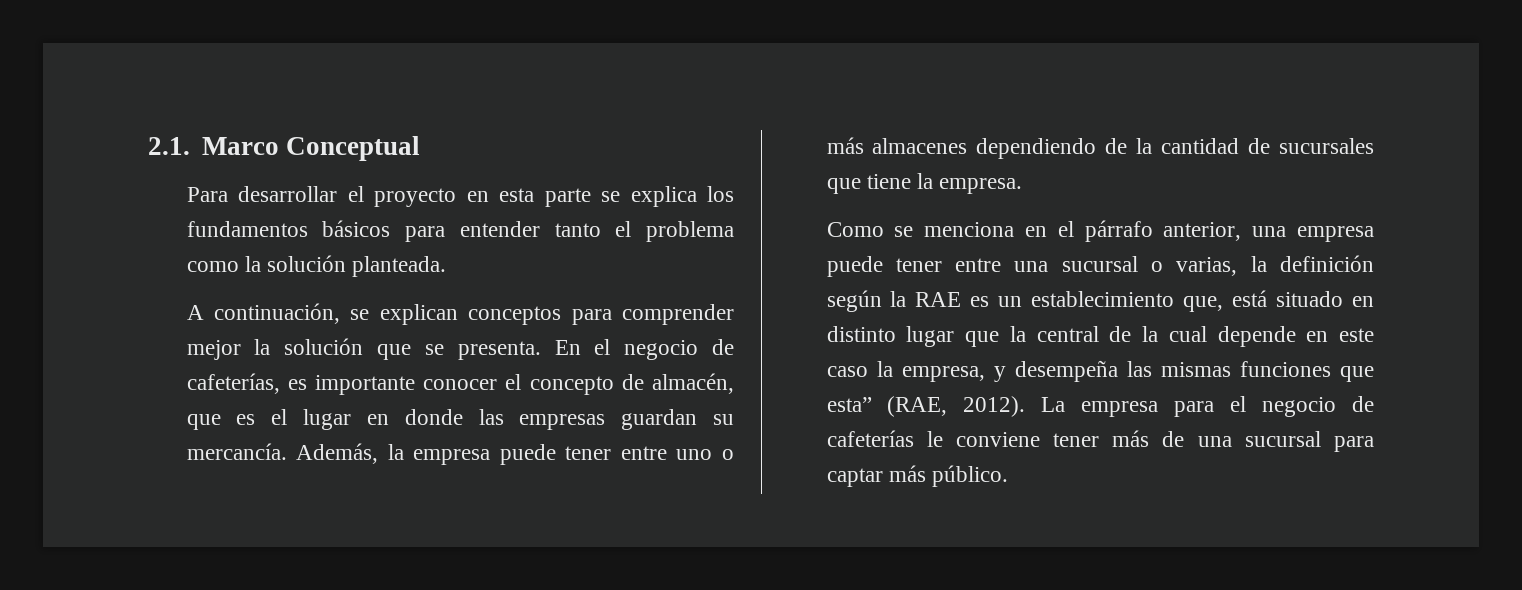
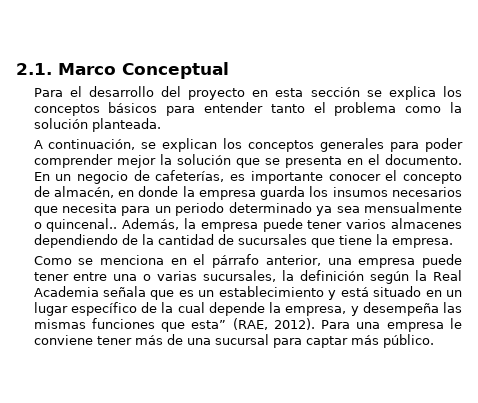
- Para desarrollar el proyecto en esta parte se explica los fundamentos básicos para entender tanto el problema como la solución planteada.
+ Para el desarrollo del proyecto en esta sección se explica los conceptos básicos para entender tanto el problema como la solución planteada.
- A continuación, se explican conceptos para comprender mejor la solución que se presenta. En el negocio de cafeterías, es importante conocer el concepto de almacén, que es el lugar en donde las empresas guardan su mercancía.
+ A continuación, se explican los conceptos generales para poder comprender mejor la solución que se presenta en el documento. En un negocio de cafeterías, es importante conocer el concepto de almacén, en donde la empresa guarda los insumos necesarios que necesita para un periodo determinado ya sea mensualmente o quincenal..
- Además, la empresa puede tener entre uno o más almacenes dependiendo de la cantidad de sucursales que tiene la empresa.
+ Además, la empresa puede tener varios almacenes dependiendo de la cantidad de sucursales que tiene la empresa.
- Como se menciona en el párrafo anterior, una empresa puede tener entre una sucursal o varias, la definición según la RAE es un establecimiento que, está situado en distinto lugar que la central de la cual depende en este caso la empresa, y desempeña las mismas funciones que esta” (RAE, 2012).
+ Como se menciona en el párrafo anterior, una empresa puede tener entre una o varias sucursales, la definición según la Real Academia señala que es un establecimiento y está situado en un lugar específico de la cual depende la empresa, y desempeña las mismas funciones que esta” (RAE, 2012).
- La empresa para el negocio de cafeterías le conviene tener más de una sucursal para captar más público.
+ Para una empresa le conviene tener más de una sucursal para captar más público.

